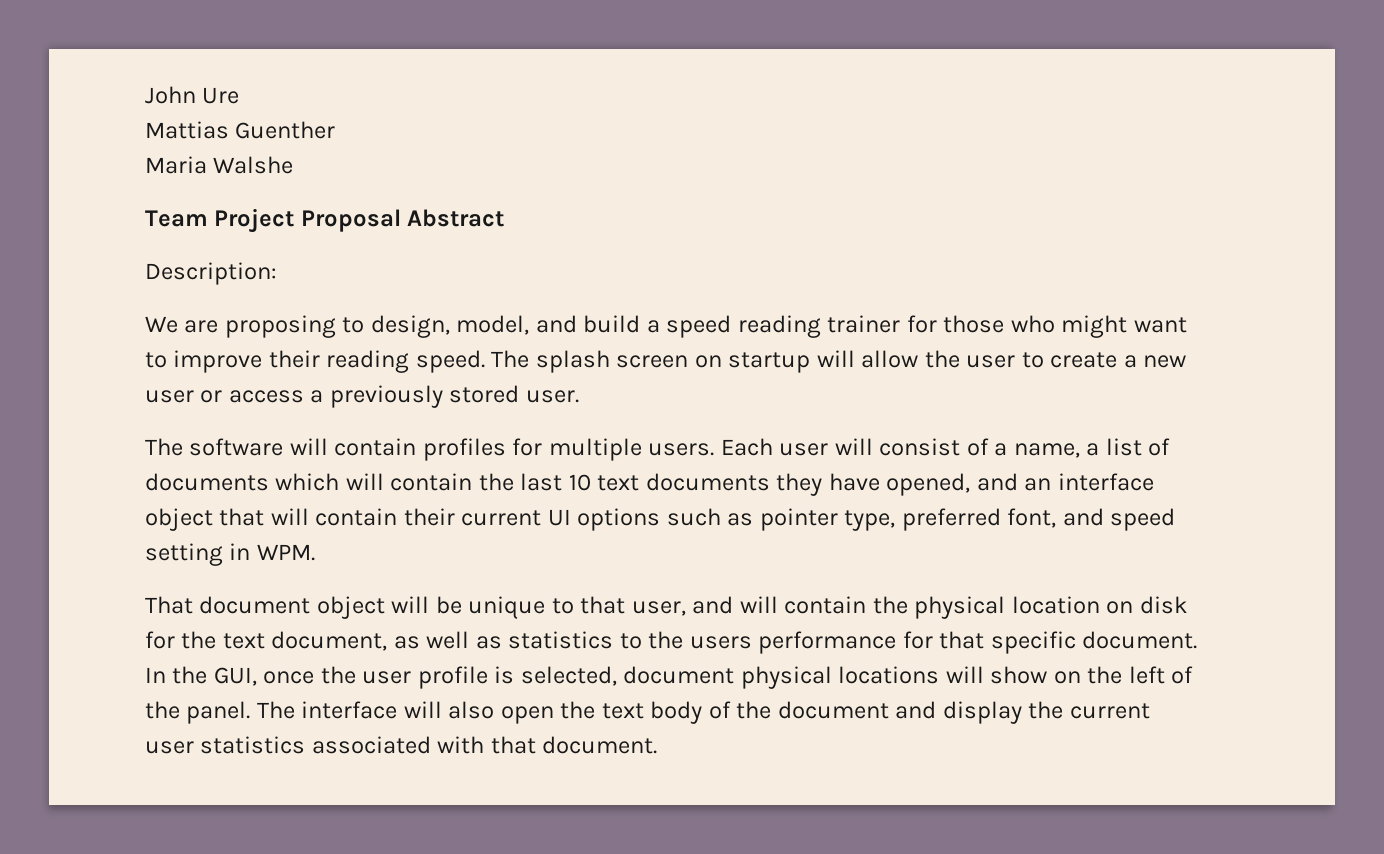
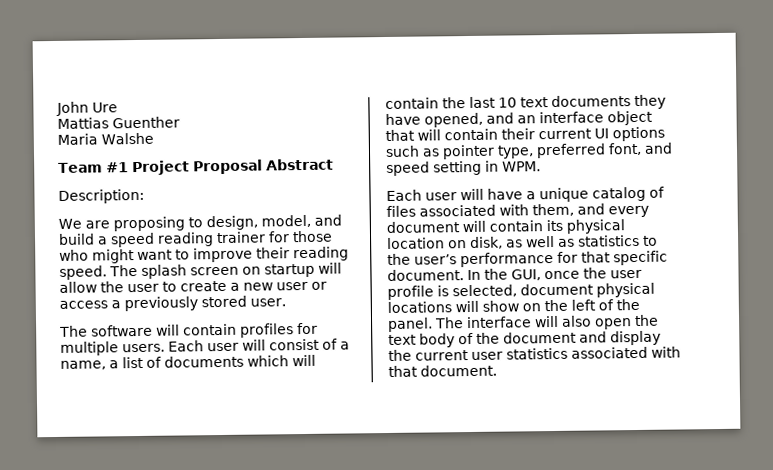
- Team Project Proposal Abstract
+ Team #1 Project Proposal Abstract
- That document object will be unique to that user, and will contain the physical location on disk for the text document, as well as statistics to the users performance for that specific document.
+ Each user will have a unique catalog of files associated with them, and every document will contain its physical location on disk, as well as statistics to the user’s performance for that specific document.

